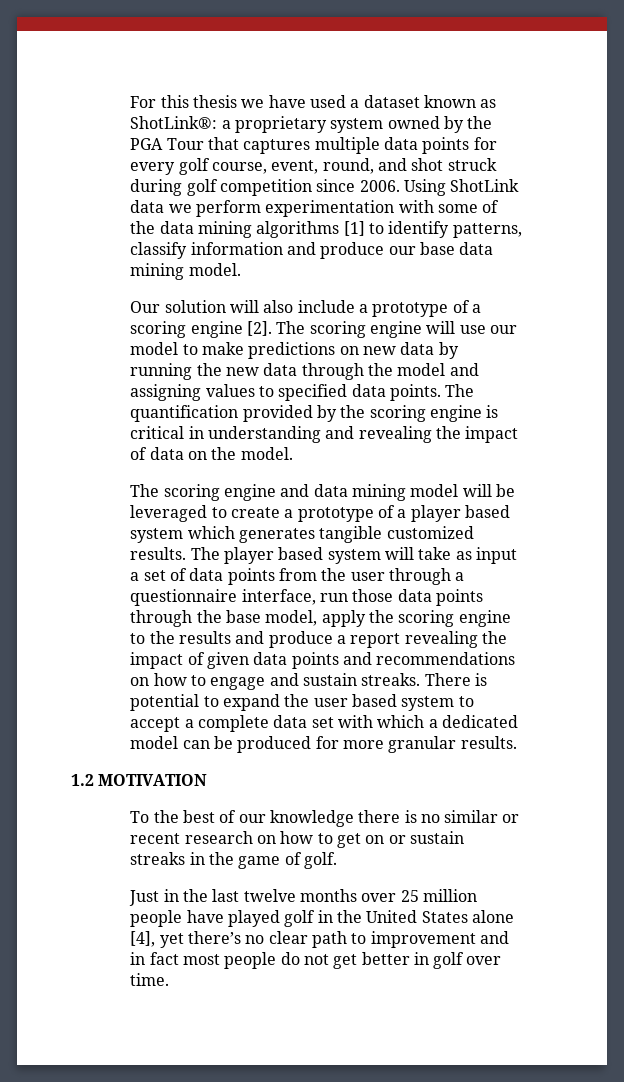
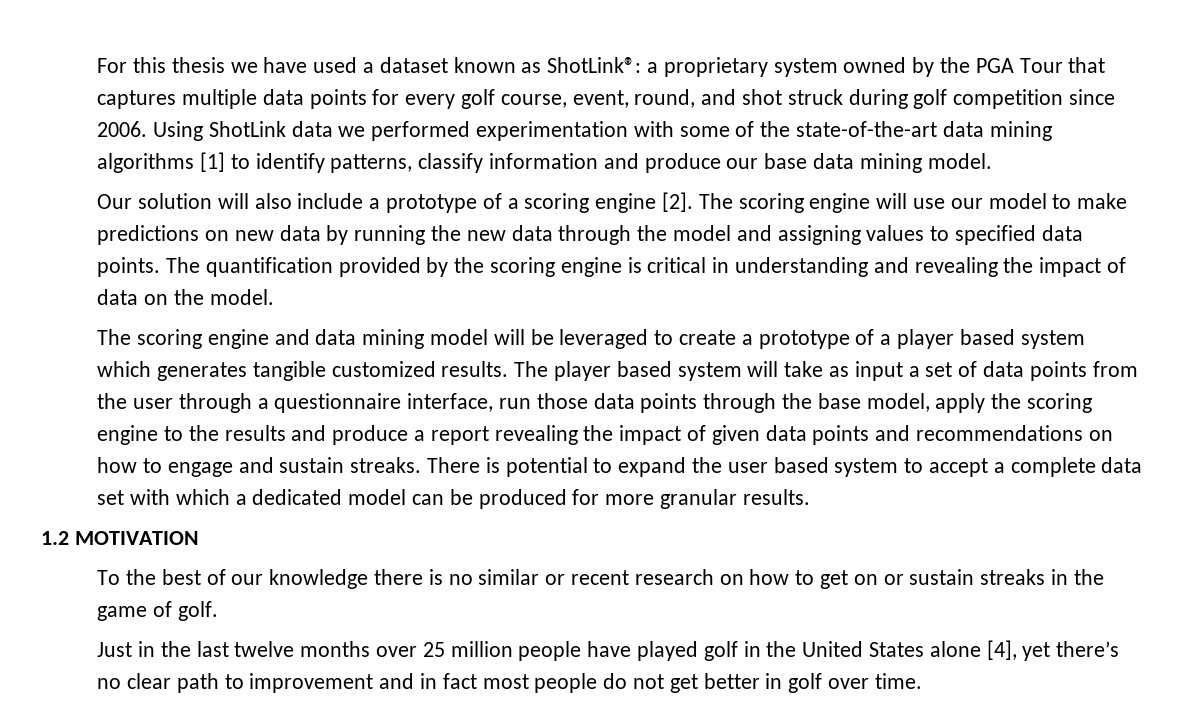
- Using ShotLink data we perform experimentation with some of the data mining algorithms [1] to identify patterns, classify information and produce our base data mining model.
+ Using ShotLink data we performed experimentation with some of the state-of-the-art data mining algorithms [1] to identify patterns, classify information and produce our base data mining model.

